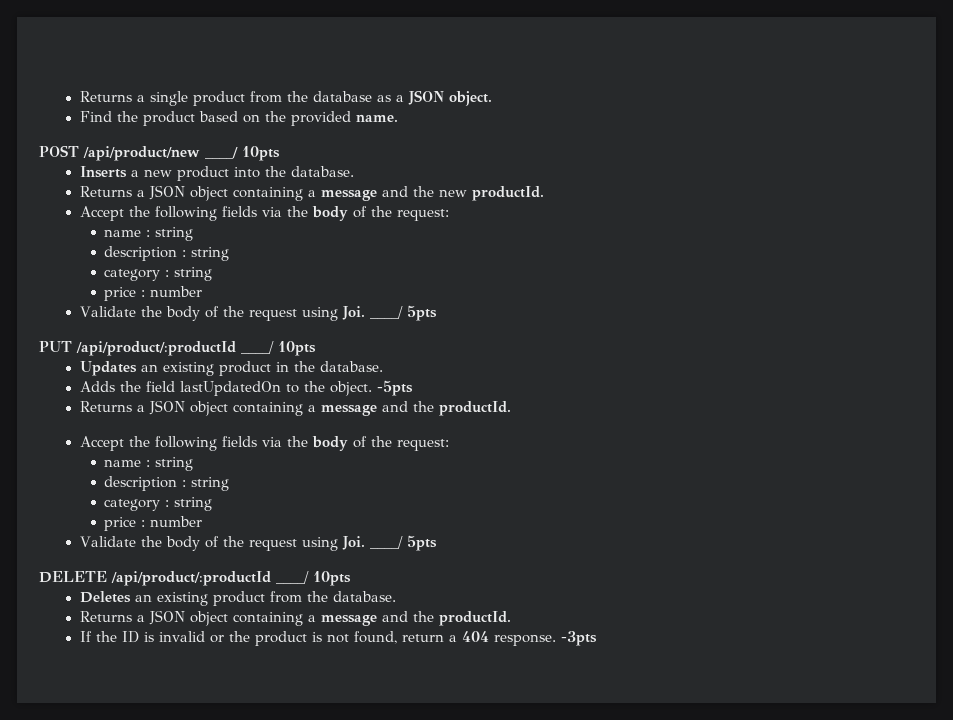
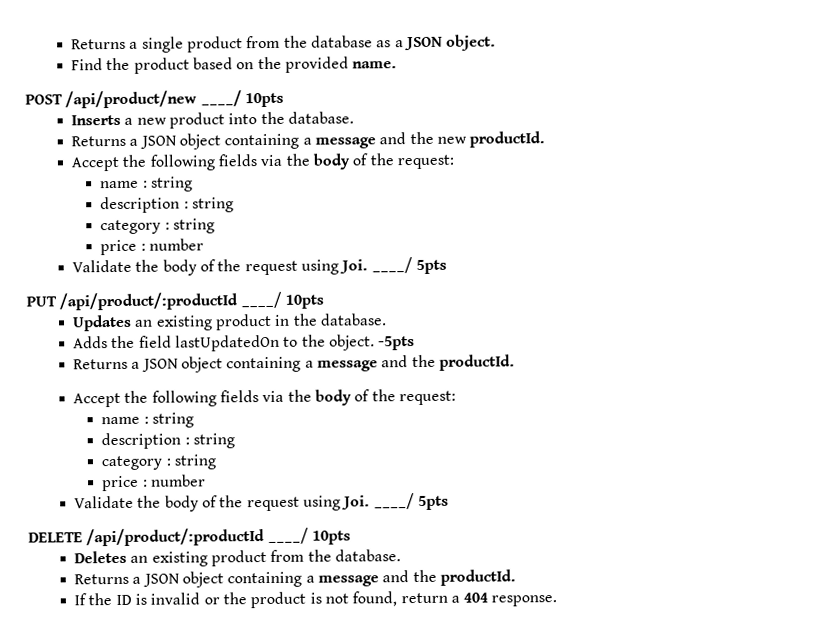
- -3pts

